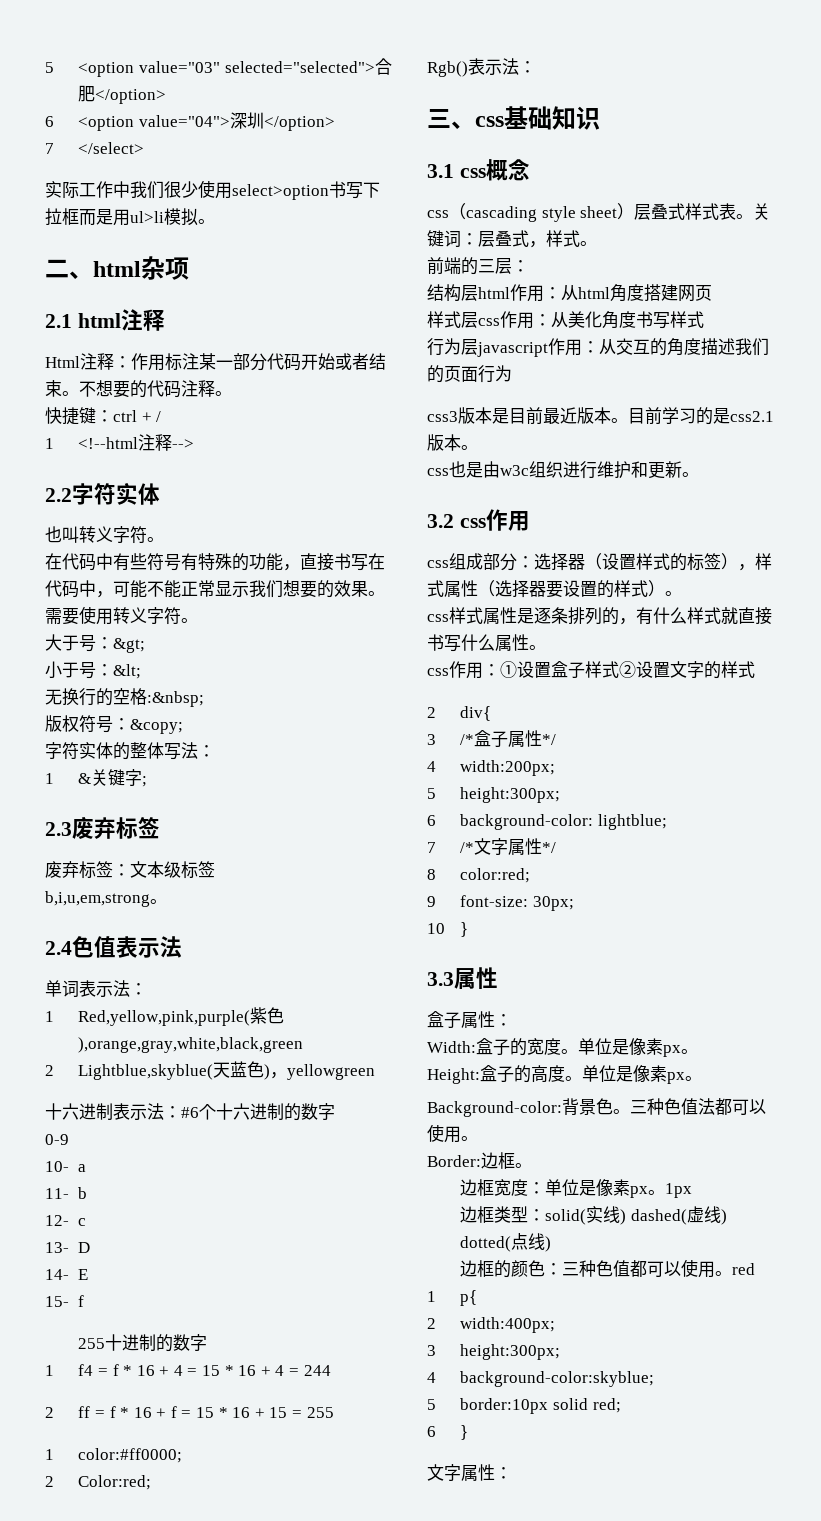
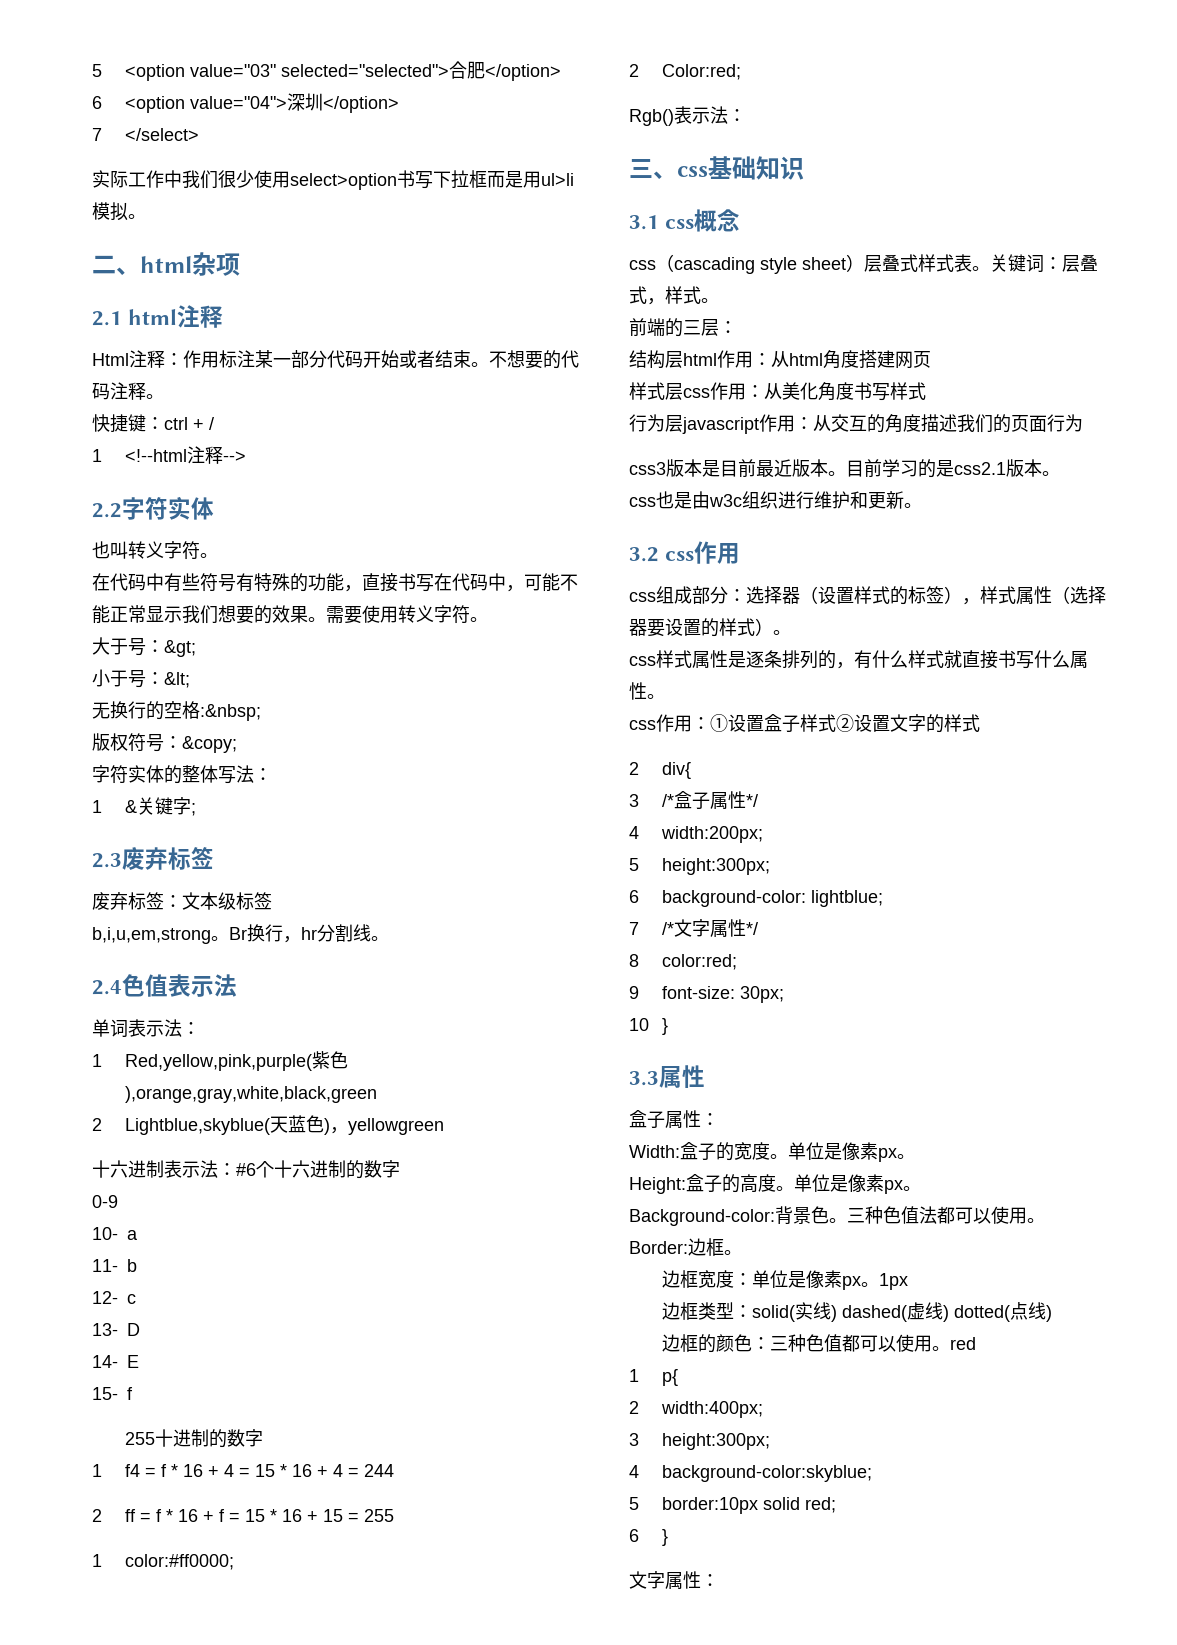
+ Br换行，hr分割线。

